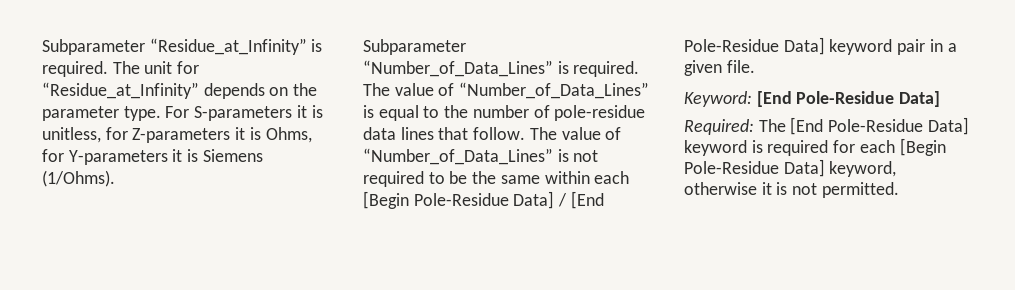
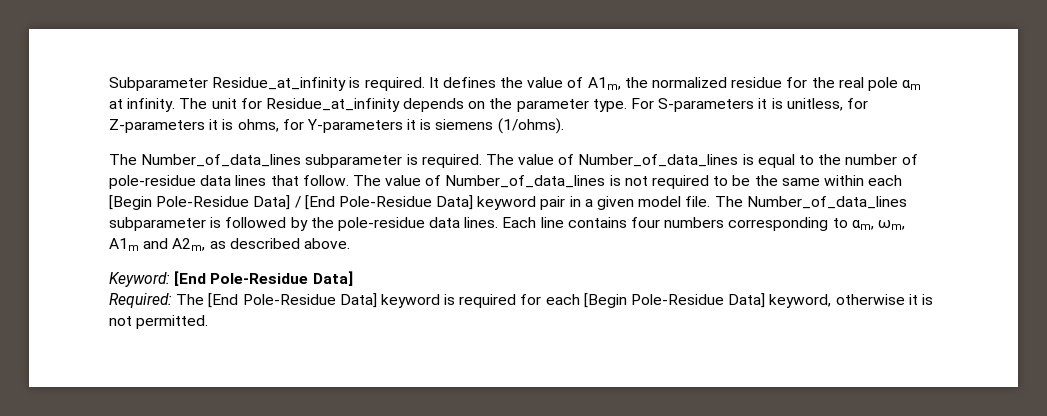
- Subparameter “Residue_at_Infinity” is required.
+ Subparameter Residue_at_infinity is required. It defines the value of A1m, the normalized residue for the real pole αm at infinity.
- The unit for “Residue_at_Infinity” depends on the parameter type.
+ The unit for Residue_at_infinity depends on the parameter type.
- For S-parameters it is unitless, for Z-parameters it is Ohms, for Y-parameters it is Siemens (1/Ohms).
- Subparameter “Number_of_Data_Lines” is required.
+ For S-parameters it is unitless, for Z-parameters it is ohms, for Y-parameters it is siemens (1/ohms).
+ The Number_of_data_lines subparameter is required.
- The value of “Number_of_Data_Lines” is equal to the number of pole-residue data lines that follow.
+ The value of Number_of_data_lines is equal to the number of pole-residue data lines that follow.
- The value of “Number_of_Data_Lines” is not required to be the same within each [Begin Pole-Residue Data] / [End Pole-Residue Data] keyword pair in a given file.
+ The value of Number_of_data_lines is not required to be the same within each [Begin Pole-Residue Data] / [End Pole-Residue Data] keyword pair in a given model file. The Number_of_data_lines subparameter is followed by the pole-residue data lines. Each line contains four numbers corresponding to αm, ωm, A1m and A2m, as described above.

